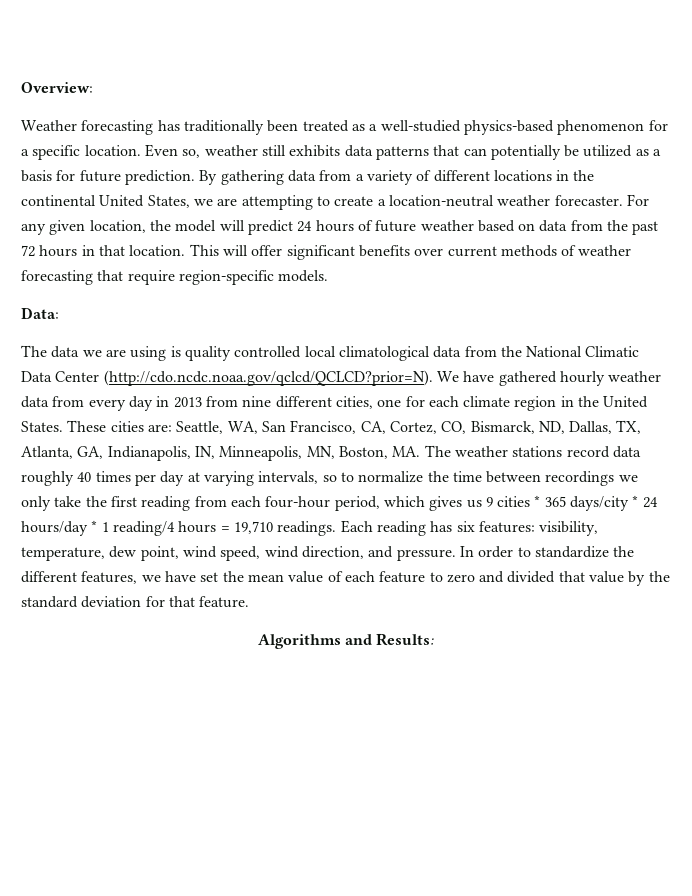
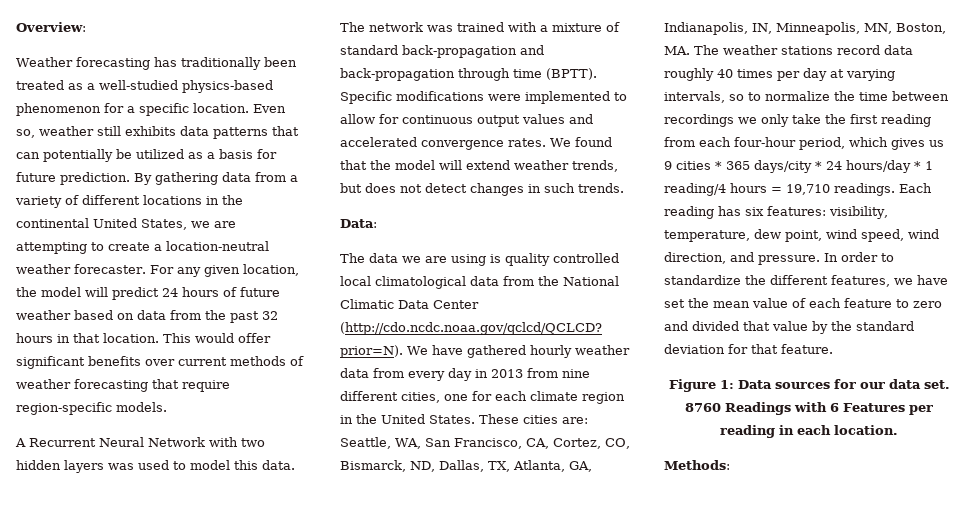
- For any given location, the model will predict 24 hours of future weather based on data from the past 72 hours in that location.
+ For any given location, the model will predict 24 hours of future weather based on data from the past 32 hours in that location.
- This will offer significant benefits over current methods of weather forecasting that require region-specific models.
+ This would offer significant benefits over current methods of weather forecasting that require region-specific models.
+ A Recurrent Neural Network with two hidden layers was used to model this data. The network was trained with a mixture of standard back-propagation and back-propagation through time (BPTT). Specific modifications were implemented to allow for continuous output values and accelerated convergence rates. We found that the model will extend weather trends, but does not detect changes in such trends.
- Algorithms and Results:
+ Figure 1: Data sources for our data set. 8760 Readings with 6 Features per reading in each location.
+ Methods:

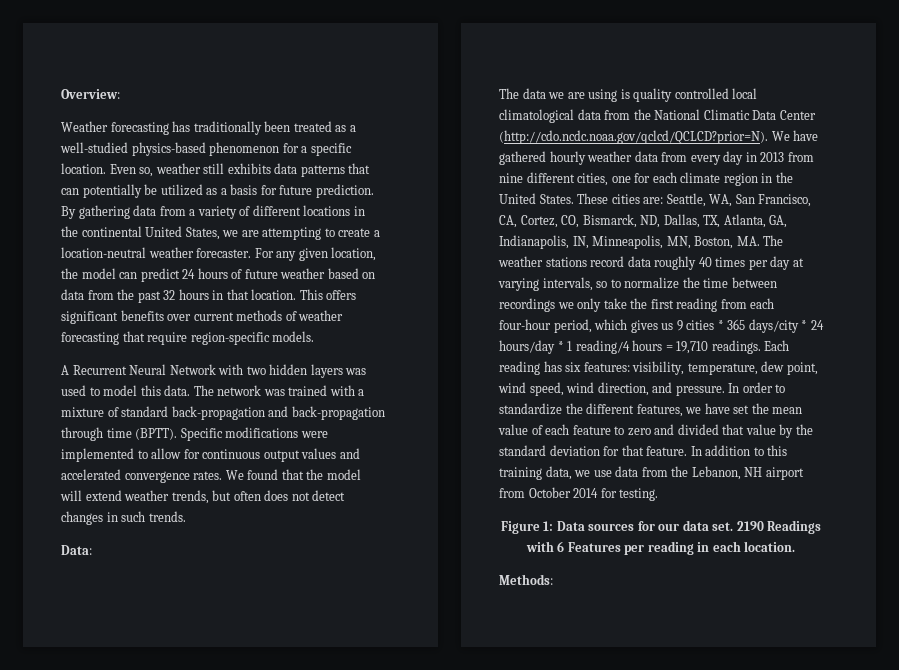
- For any given location, the model will predict 24 hours of future weather based on data from the past 32 hours in that location.
+ For any given location, the model can predict 24 hours of future weather based on data from the past 32 hours in that location.
- This would offer significant benefits over current methods of weather forecasting that require region-specific models.
+ This offers significant benefits over current methods of weather forecasting that require region-specific models.
- We found that the model will extend weather trends, but does not detect changes in such trends.
+ We found that the model will extend weather trends, but often does not detect changes in such trends.
+ In addition to this training data, we use data from the Lebanon, NH airport from October 2014 for testing.
- 8760 Readings with 6 Features per reading in each location.
+ 2190 Readings with 6 Features per reading in each location.

